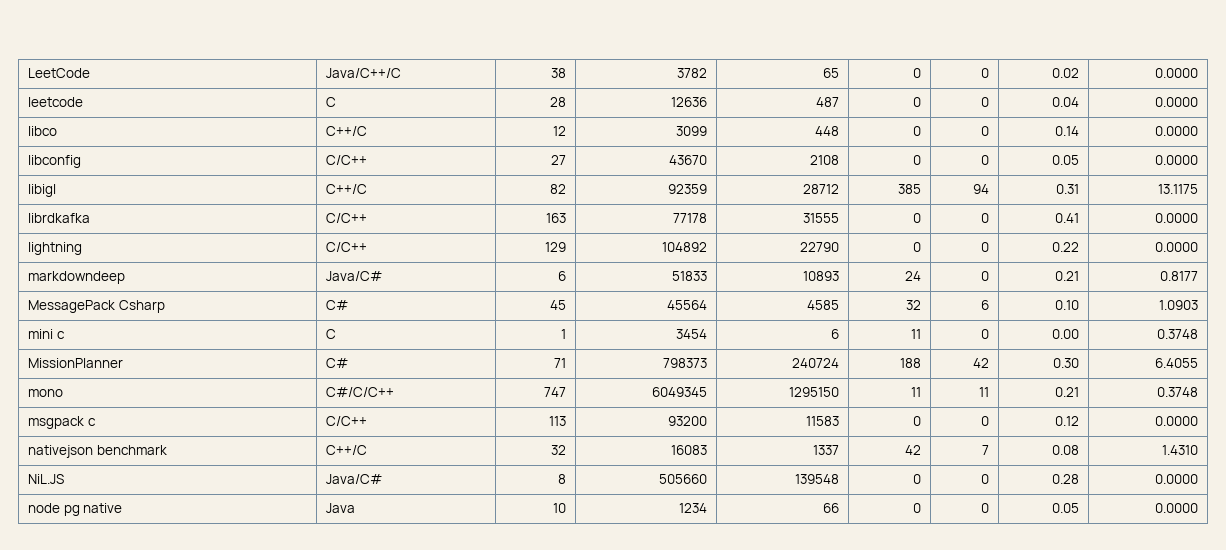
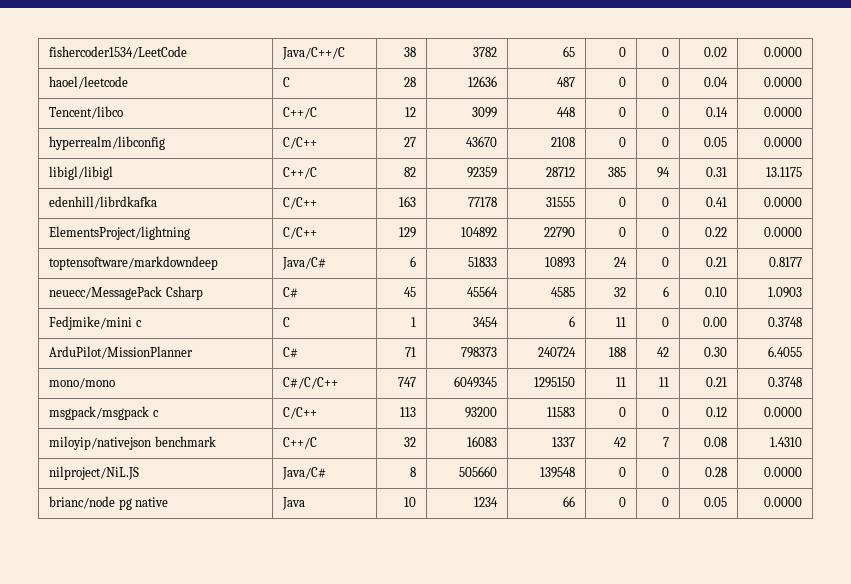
- LeetCode | Java/C++/C | 38 | 3782 | 65 | 0 | 0 | 0.02 | 0.0000
+ fishercoder1534/LeetCode | Java/C++/C | 38 | 3782 | 65 | 0 | 0 | 0.02 | 0.0000
- leetcode | C | 28 | 12636 | 487 | 0 | 0 | 0.04 | 0.0000
+ haoel/leetcode | C | 28 | 12636 | 487 | 0 | 0 | 0.04 | 0.0000
- libco | C++/C | 12 | 3099 | 448 | 0 | 0 | 0.14 | 0.0000
+ Tencent/libco | C++/C | 12 | 3099 | 448 | 0 | 0 | 0.14 | 0.0000
- libconfig | C/C++ | 27 | 43670 | 2108 | 0 | 0 | 0.05 | 0.0000
+ hyperrealm/libconfig | C/C++ | 27 | 43670 | 2108 | 0 | 0 | 0.05 | 0.0000
- libigl | C++/C | 82 | 92359 | 28712 | 385 | 94 | 0.31 | 13.1175
+ libigl/libigl | C++/C | 82 | 92359 | 28712 | 385 | 94 | 0.31 | 13.1175
- librdkafka | C/C++ | 163 | 77178 | 31555 | 0 | 0 | 0.41 | 0.0000
+ edenhill/librdkafka | C/C++ | 163 | 77178 | 31555 | 0 | 0 | 0.41 | 0.0000
- lightning | C/C++ | 129 | 104892 | 22790 | 0 | 0 | 0.22 | 0.0000
+ ElementsProject/lightning | C/C++ | 129 | 104892 | 22790 | 0 | 0 | 0.22 | 0.0000
- markdowndeep | Java/C# | 6 | 51833 | 10893 | 24 | 0 | 0.21 | 0.8177
+ toptensoftware/markdowndeep | Java/C# | 6 | 51833 | 10893 | 24 | 0 | 0.21 | 0.8177
- MessagePack Csharp | C# | 45 | 45564 | 4585 | 32 | 6 | 0.10 | 1.0903
+ neuecc/MessagePack Csharp | C# | 45 | 45564 | 4585 | 32 | 6 | 0.10 | 1.0903
- mini c | C | 1 | 3454 | 6 | 11 | 0 | 0.00 | 0.3748
+ Fedjmike/mini c | C | 1 | 3454 | 6 | 11 | 0 | 0.00 | 0.3748
- MissionPlanner | C# | 71 | 798373 | 240724 | 188 | 42 | 0.30 | 6.4055
+ ArduPilot/MissionPlanner | C# | 71 | 798373 | 240724 | 188 | 42 | 0.30 | 6.4055
- mono | C#/C/C++ | 747 | 6049345 | 1295150 | 11 | 11 | 0.21 | 0.3748
+ mono/mono | C#/C/C++ | 747 | 6049345 | 1295150 | 11 | 11 | 0.21 | 0.3748
- msgpack c | C/C++ | 113 | 93200 | 11583 | 0 | 0 | 0.12 | 0.0000
+ msgpack/msgpack c | C/C++ | 113 | 93200 | 11583 | 0 | 0 | 0.12 | 0.0000
- nativejson benchmark | C++/C | 32 | 16083 | 1337 | 42 | 7 | 0.08 | 1.4310
+ miloyip/nativejson benchmark | C++/C | 32 | 16083 | 1337 | 42 | 7 | 0.08 | 1.4310
- NiL.JS | Java/C# | 8 | 505660 | 139548 | 0 | 0 | 0.28 | 0.0000
+ nilproject/NiL.JS | Java/C# | 8 | 505660 | 139548 | 0 | 0 | 0.28 | 0.0000
- node pg native | Java | 10 | 1234 | 66 | 0 | 0 | 0.05 | 0.0000
+ brianc/node pg native | Java | 10 | 1234 | 66 | 0 | 0 | 0.05 | 0.0000

